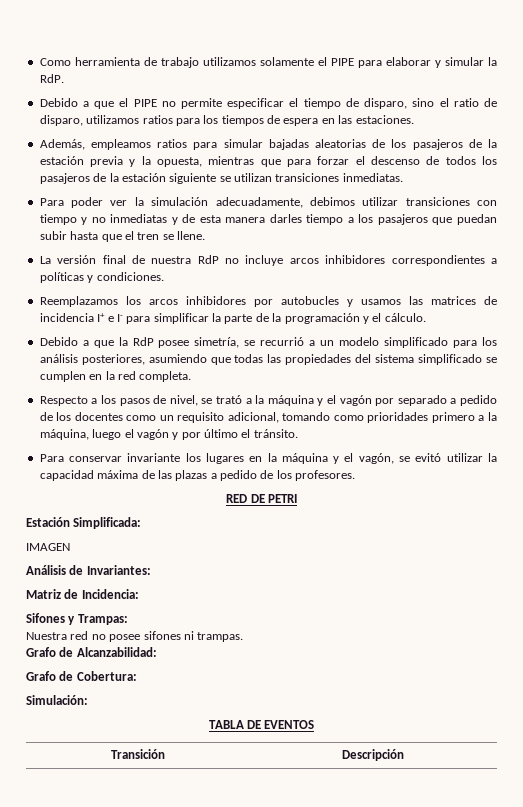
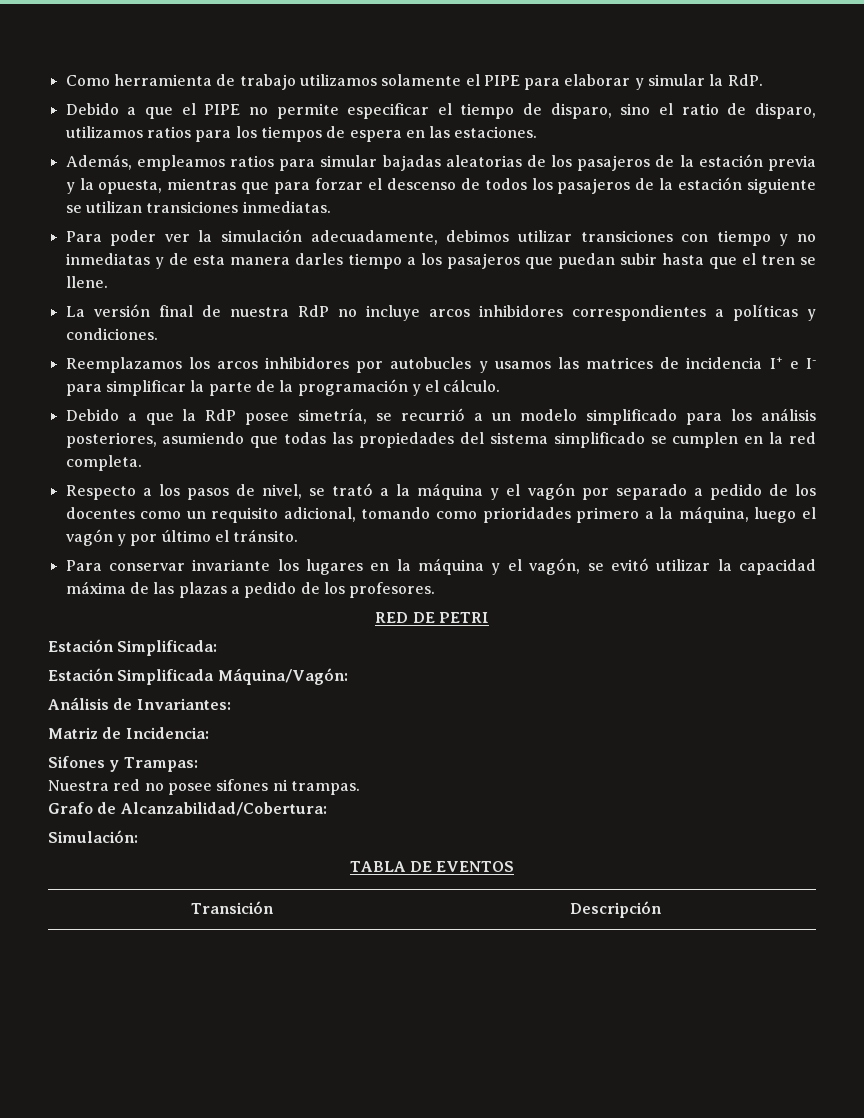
- IMAGEN
+ Estación Simplificada Máquina/Vagón:
- Grafo de Alcanzabilidad:
- Grafo de Cobertura:
+ Grafo de Alcanzabilidad/Cobertura:

